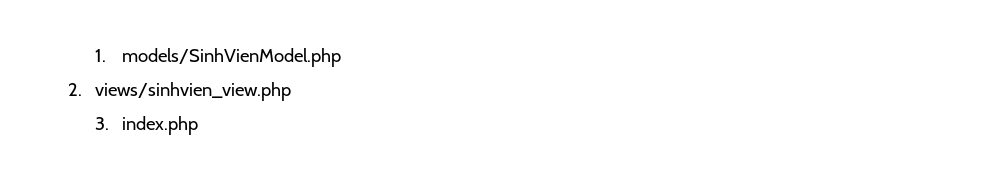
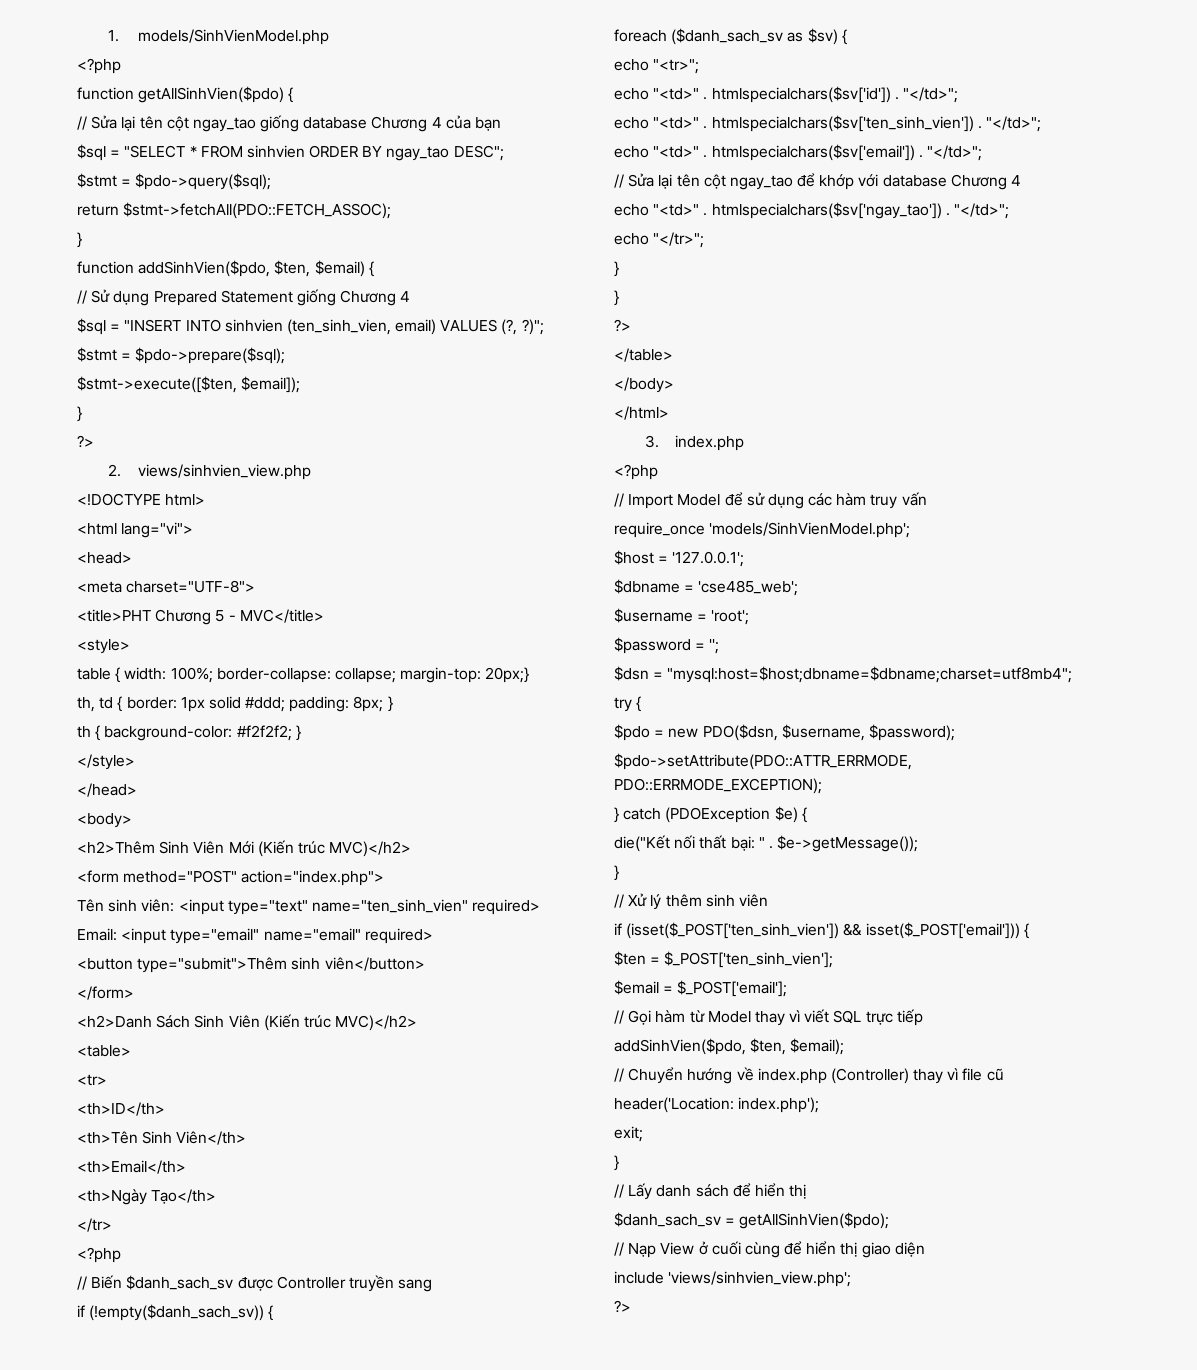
  1. models/SinhVienModel.php
+ <?php
+ function getAllSinhVien($pdo) {
+ // Sửa lại tên cột ngay_tao giống database Chương 4 của bạn
+ $sql = "SELECT * FROM sinhvien ORDER BY ngay_tao DESC";
+ $stmt = $pdo->query($sql);
+ return $stmt->fetchAll(PDO::FETCH_ASSOC);
+ }
+ function addSinhVien($pdo, $ten, $email) {
+ // Sử dụng Prepared Statement giống Chương 4
+ $sql = "INSERT INTO sinhvien (ten_sinh_vien, email) VALUES (?, ?)";
+ $stmt = $pdo->prepare($sql);
+ $stmt->execute([$ten, $email]);
+ }
+ ?>
  2. views/sinhvien_view.php
+ <!DOCTYPE html>
+ <html lang="vi">
+ <head>
+ <meta charset="UTF-8">
+ <title>PHT Chương 5 - MVC</title>
+ <style>
+ table { width: 100%; border-collapse: collapse; margin-top: 20px;}
+ th, td { border: 1px solid #ddd; padding: 8px; }
+ th { background-color: #f2f2f2; }
+ </style>
+ </head>
+ <body>
+ <h2>Thêm Sinh Viên Mới (Kiến trúc MVC)</h2>
+ <form method="POST" action="index.php">
+ Tên sinh viên: <input type="text" name="ten_sinh_vien" required>
+ Email: <input type="email" name="email" required>
+ <button type="submit">Thêm sinh viên</button>
+ </form>
+ <h2>Danh Sách Sinh Viên (Kiến trúc MVC)</h2>
+ <table>
+ <tr>
+ <th>ID</th>
+ <th>Tên Sinh Viên</th>
+ <th>Email</th>
+ <th>Ngày Tạo</th>
+ </tr>
+ <?php
+ // Biến $danh_sach_sv được Controller truyền sang
+ if (!empty($danh_sach_sv)) {
+ foreach ($danh_sach_sv as $sv) {
+ echo "<tr>";
+ echo "<td>" . htmlspecialchars($sv['id']) . "</td>";
+ echo "<td>" . htmlspecialchars($sv['ten_sinh_vien']) . "</td>";
+ echo "<td>" . htmlspecialchars($sv['email']) . "</td>";
+ // Sửa lại tên cột ngay_tao để khớp với database Chương 4
+ echo "<td>" . htmlspecialchars($sv['ngay_tao']) . "</td>";
+ echo "</tr>";
+ }
+ }
+ ?>
+ </table>
+ </body>
+ </html>
  3. index.php
+ <?php
+ // Import Model để sử dụng các hàm truy vấn
+ require_once 'models/SinhVienModel.php';
+ $host = '127.0.0.1';
+ $dbname = 'cse485_web';
+ $username = 'root';
+ $password = '';
+ $dsn = "mysql:host=$host;dbname=$dbname;charset=utf8mb4";
+ try {
+ $pdo = new PDO($dsn, $username, $password);
+ $pdo->setAttribute(PDO::ATTR_ERRMODE, PDO::ERRMODE_EXCEPTION);
+ } catch (PDOException $e) {
+ die("Kết nối thất bại: " . $e->getMessage());
+ }
+ // Xử lý thêm sinh viên
+ if (isset($_POST['ten_sinh_vien']) && isset($_POST['email'])) {
+ $ten = $_POST['ten_sinh_vien'];
+ $email = $_POST['email'];
+ // Gọi hàm từ Model thay vì viết SQL trực tiếp
+ addSinhVien($pdo, $ten, $email);
+ // Chuyển hướng về index.php (Controller) thay vì file cũ
+ header('Location: index.php');
+ exit;
+ }
+ // Lấy danh sách để hiển thị
+ $danh_sach_sv = getAllSinhVien($pdo);
+ // Nạp View ở cuối cùng để hiển thị giao diện
+ include 'views/sinhvien_view.php';
+ ?>

